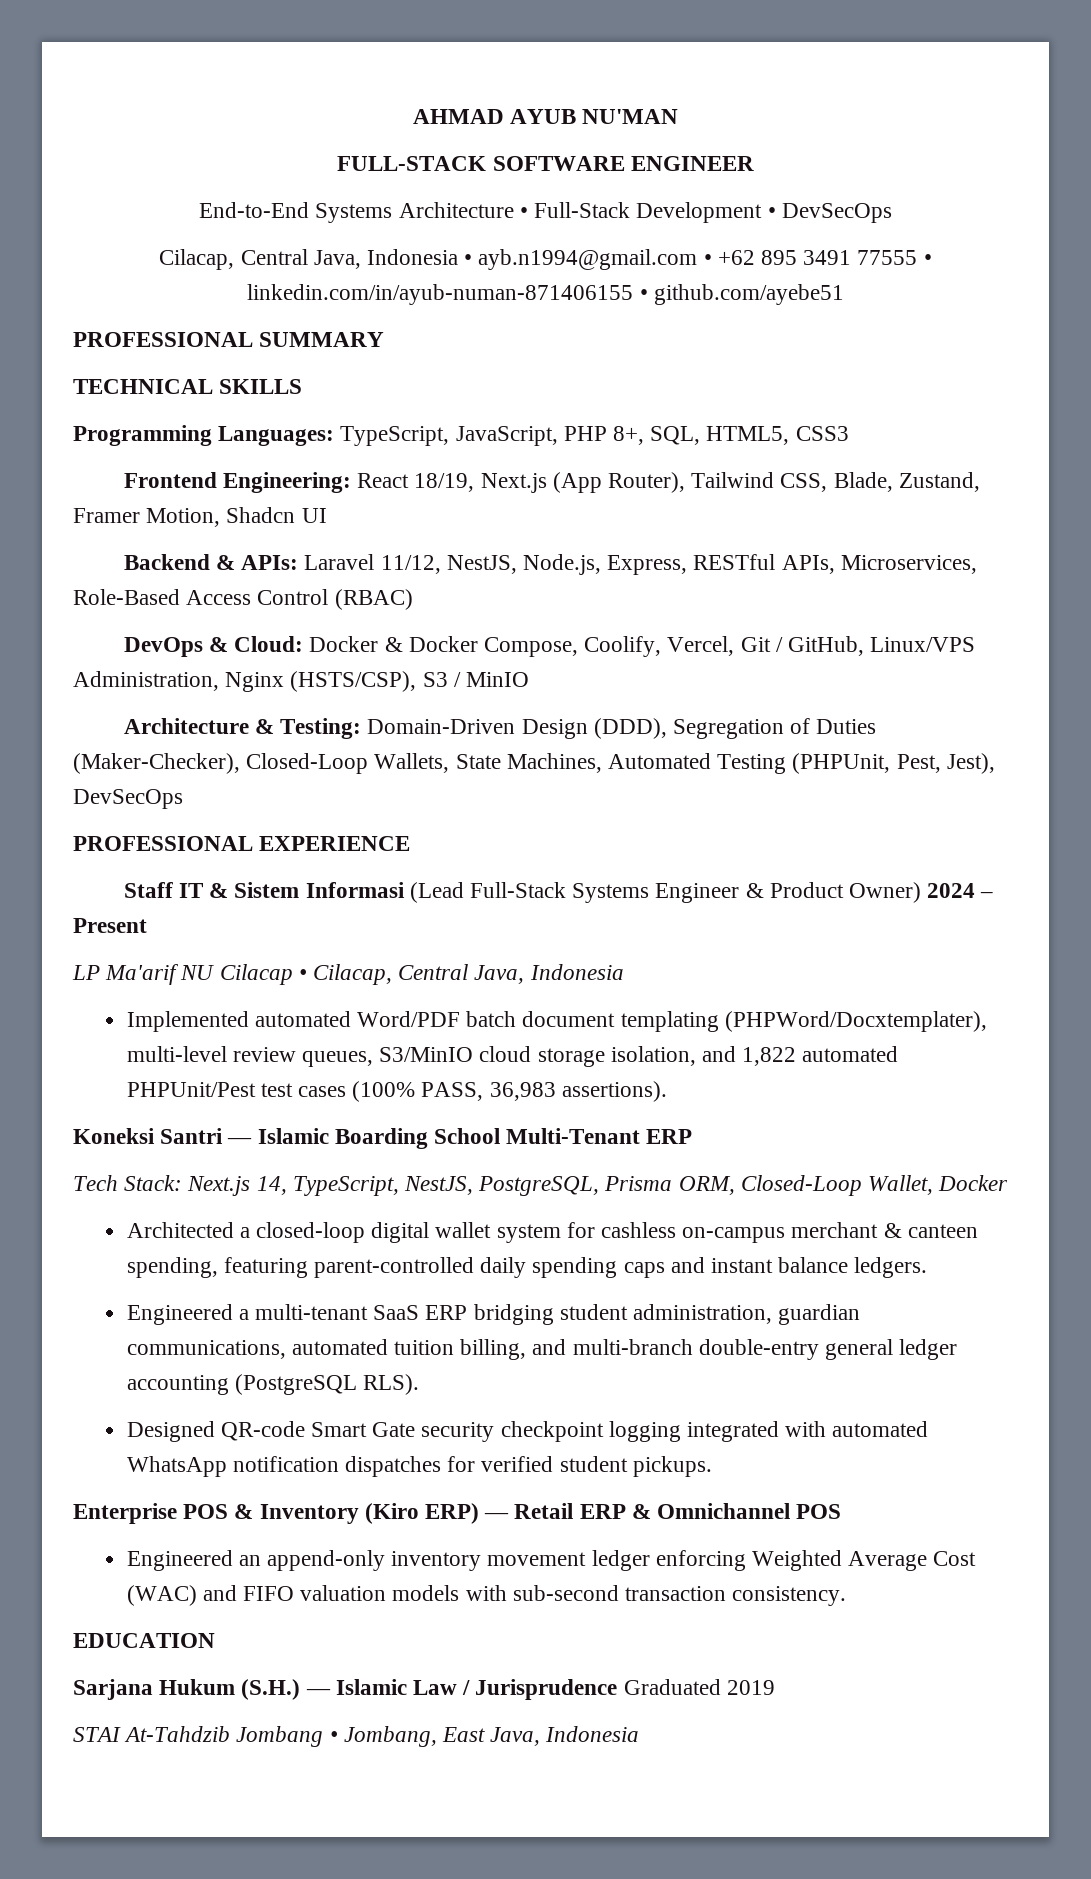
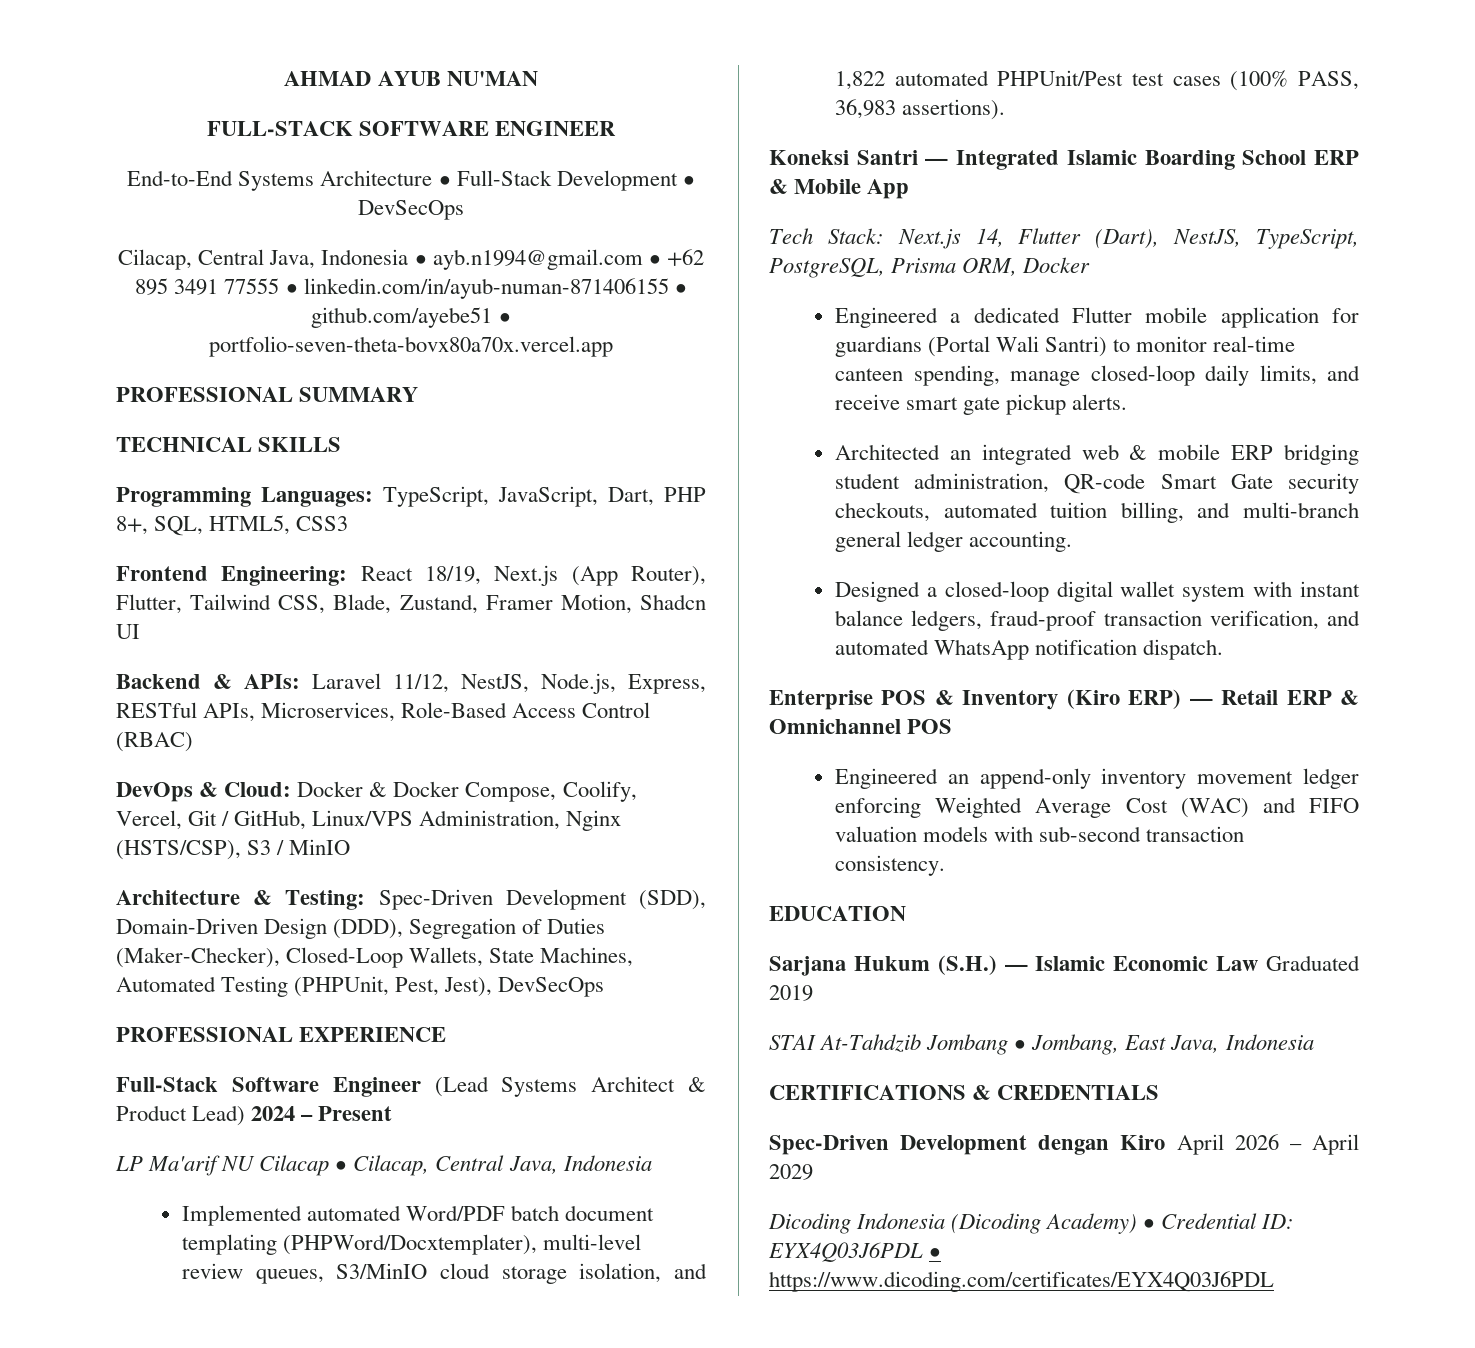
- Cilacap, Central Java, Indonesia • ayb.n1994@gmail.com • +62 895 3491 77555 • linkedin.com/in/ayub-numan-871406155 • github.com/ayebe51
+ Cilacap, Central Java, Indonesia • ayb.n1994@gmail.com • +62 895 3491 77555 • linkedin.com/in/ayub-numan-871406155 • github.com/ayebe51 • portfolio-seven-theta-bovx80a70x.vercel.app
- Programming Languages: TypeScript, JavaScript, PHP 8+, SQL, HTML5, CSS3
+ Programming Languages: TypeScript, JavaScript, Dart, PHP 8+, SQL, HTML5, CSS3
- Frontend Engineering: React 18/19, Next.js (App Router), Tailwind CSS, Blade, Zustand, Framer Motion, Shadcn UI
+ Frontend Engineering: React 18/19, Next.js (App Router), Flutter, Tailwind CSS, Blade, Zustand, Framer Motion, Shadcn UI
- Architecture & Testing: Domain-Driven Design (DDD), Segregation of Duties (Maker-Checker), Closed-Loop Wallets, State Machines, Automated Testing (PHPUnit, Pest, Jest), DevSecOps
+ Architecture & Testing: Spec-Driven Development (SDD), Domain-Driven Design (DDD), Segregation of Duties (Maker-Checker), Closed-Loop Wallets, State Machines, Automated Testing (PHPUnit, Pest, Jest), DevSecOps
- Staff IT & Sistem Informasi (Lead Full-Stack Systems Engineer & Product Owner) 2024 – Present
+ Full-Stack Software Engineer (Lead Systems Architect & Product Lead) 2024 – Present
- Koneksi Santri — Islamic Boarding School Multi-Tenant ERP
+ Koneksi Santri — Integrated Islamic Boarding School ERP & Mobile App
- Tech Stack: Next.js 14, TypeScript, NestJS, PostgreSQL, Prisma ORM, Closed-Loop Wallet, Docker
+ Tech Stack: Next.js 14, Flutter (Dart), NestJS, TypeScript, PostgreSQL, Prisma ORM, Docker
- Architected a closed-loop digital wallet system for cashless on-campus merchant & canteen spending, featuring parent-controlled daily spending caps and instant balance ledgers.
- Engineered a multi-tenant SaaS ERP bridging student administration, guardian communications, automated tuition billing, and multi-branch double-entry general ledger accounting (PostgreSQL RLS).
- Designed QR-code Smart Gate security checkpoint logging integrated with automated WhatsApp notification dispatches for verified student pickups.
+ Engineered a dedicated Flutter mobile application for guardians (Portal Wali Santri) to monitor real-time canteen spending, manage closed-loop daily limits, and receive smart gate pickup alerts.
+ Architected an integrated web & mobile ERP bridging student administration, QR-code Smart Gate security checkouts, automated tuition billing, and multi-branch general ledger accounting.
+ Designed a closed-loop digital wallet system with instant balance ledgers, fraud-proof transaction verification, and automated WhatsApp notification dispatch.
- Sarjana Hukum (S.H.) — Islamic Law / Jurisprudence Graduated 2019
+ Sarjana Hukum (S.H.) — Islamic Economic Law Graduated 2019
+ CERTIFICATIONS & CREDENTIALS
+ Spec-Driven Development dengan Kiro April 2026 – April 2029
+ Dicoding Indonesia (Dicoding Academy) • Credential ID: EYX4Q03J6PDL • https://www.dicoding.com/certificates/EYX4Q03J6PDL

